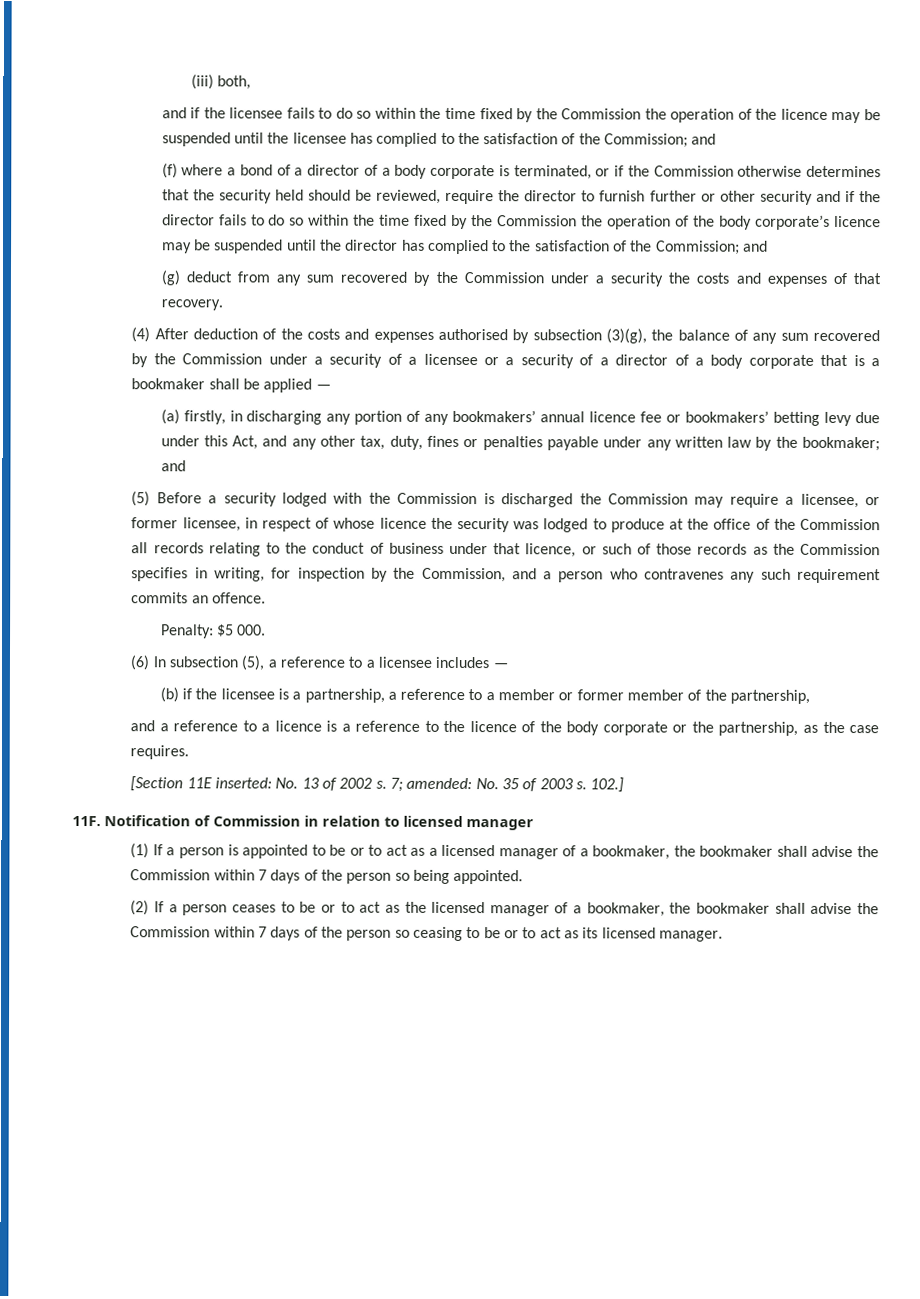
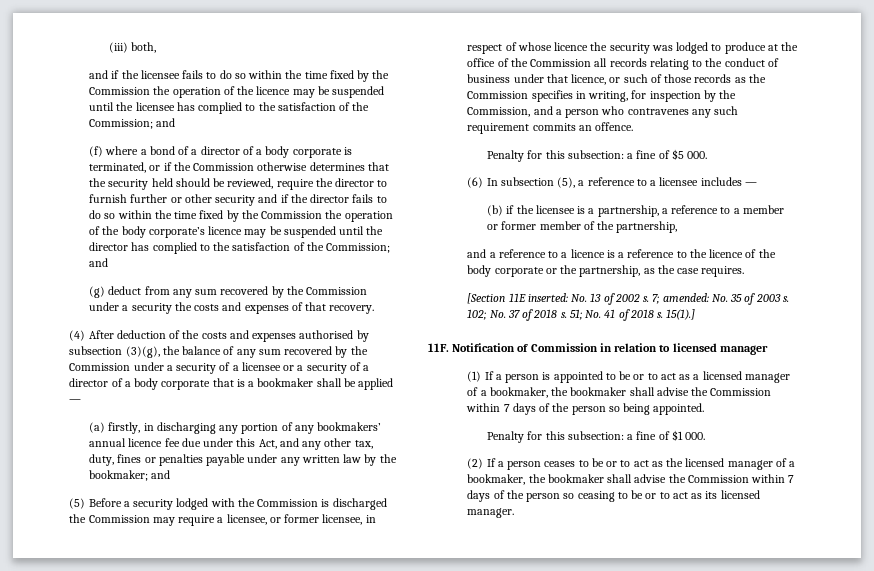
- (a) firstly, in discharging any portion of any bookmakers’ annual licence fee or bookmakers’ betting levy due under this Act, and any other tax, duty, fines or penalties payable under any written law by the bookmaker; and
+ (a) firstly, in discharging any portion of any bookmakers’ annual licence fee due under this Act, and any other tax, duty, fines or penalties payable under any written law by the bookmaker; and
- Penalty: $5 000.
+ Penalty for this subsection: a fine of $5 000.
- 102.]
+ 102; No. 37 of 2018 s. 51; No. 41 of 2018 s. 15(1).]
+ Penalty for this subsection: a fine of $1 000.

